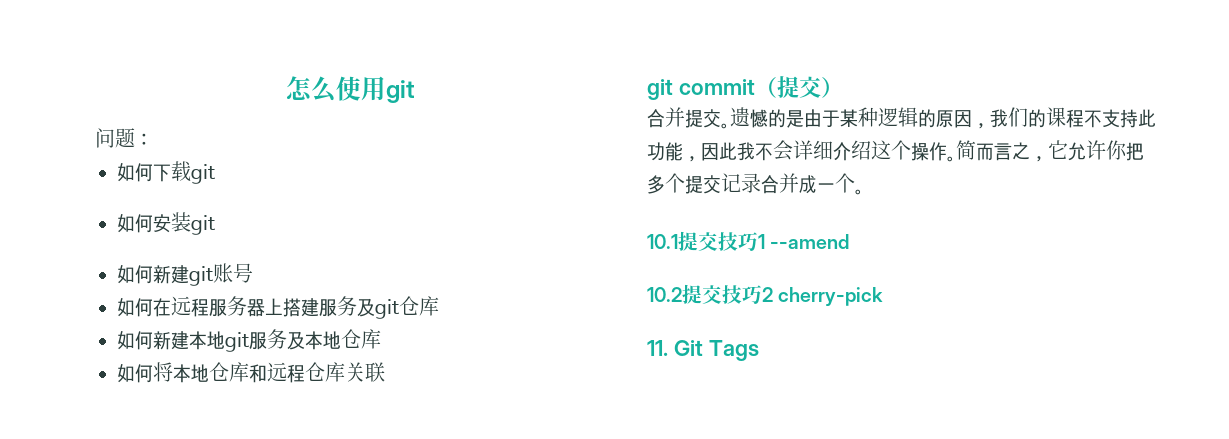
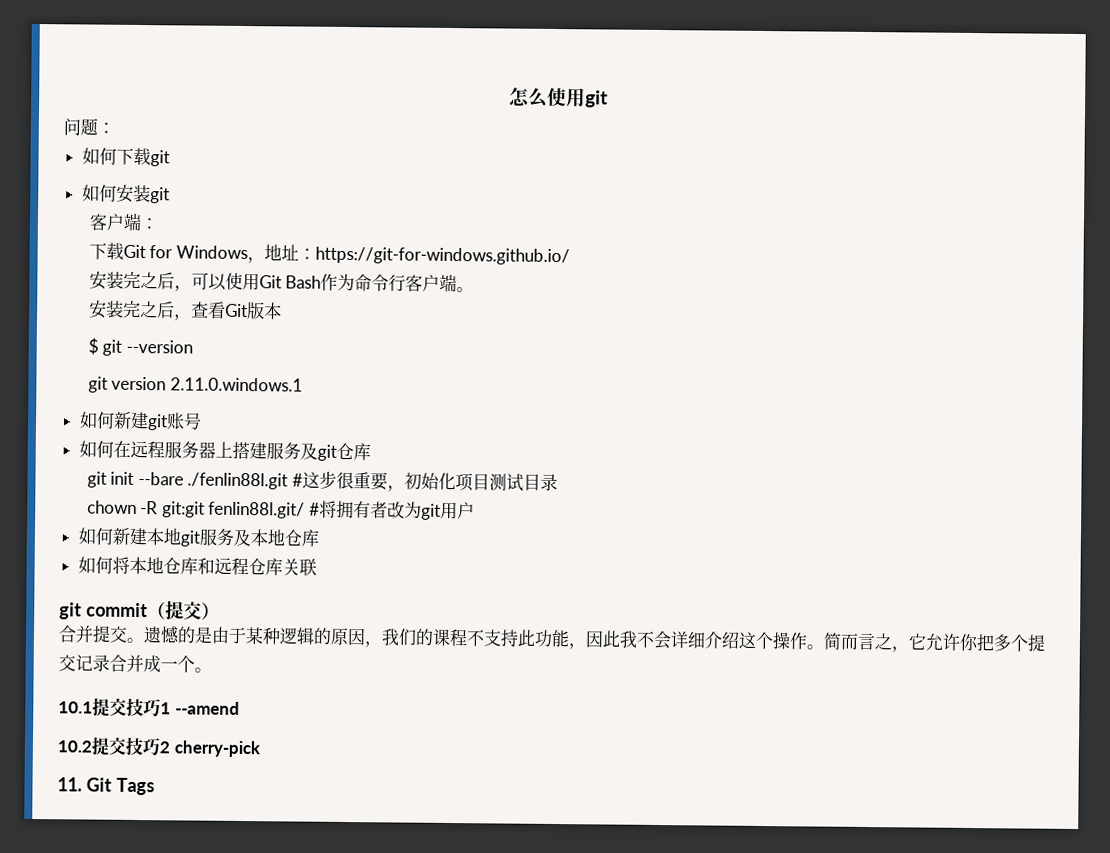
+ 客户端：
+ 下载Git for Windows，地址：https://git-for-windows.github.io/
+ 安装完之后，可以使用Git Bash作为命令行客户端。
+ 安装完之后，查看Git版本
+ $ git --version
+ git version 2.11.0.windows.1
+ git init --bare ./fenlin88l.git #这步很重要，初始化项目测试目录
+ chown -R git:git fenlin88l.git/ #将拥有者改为git用户

